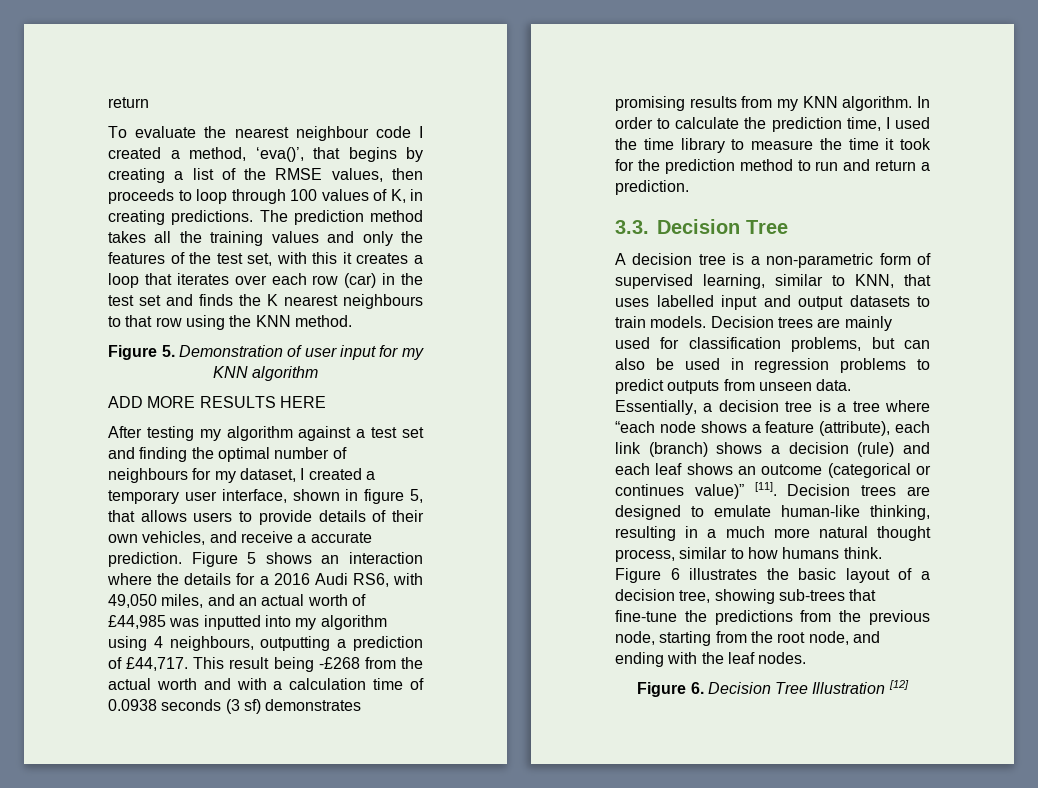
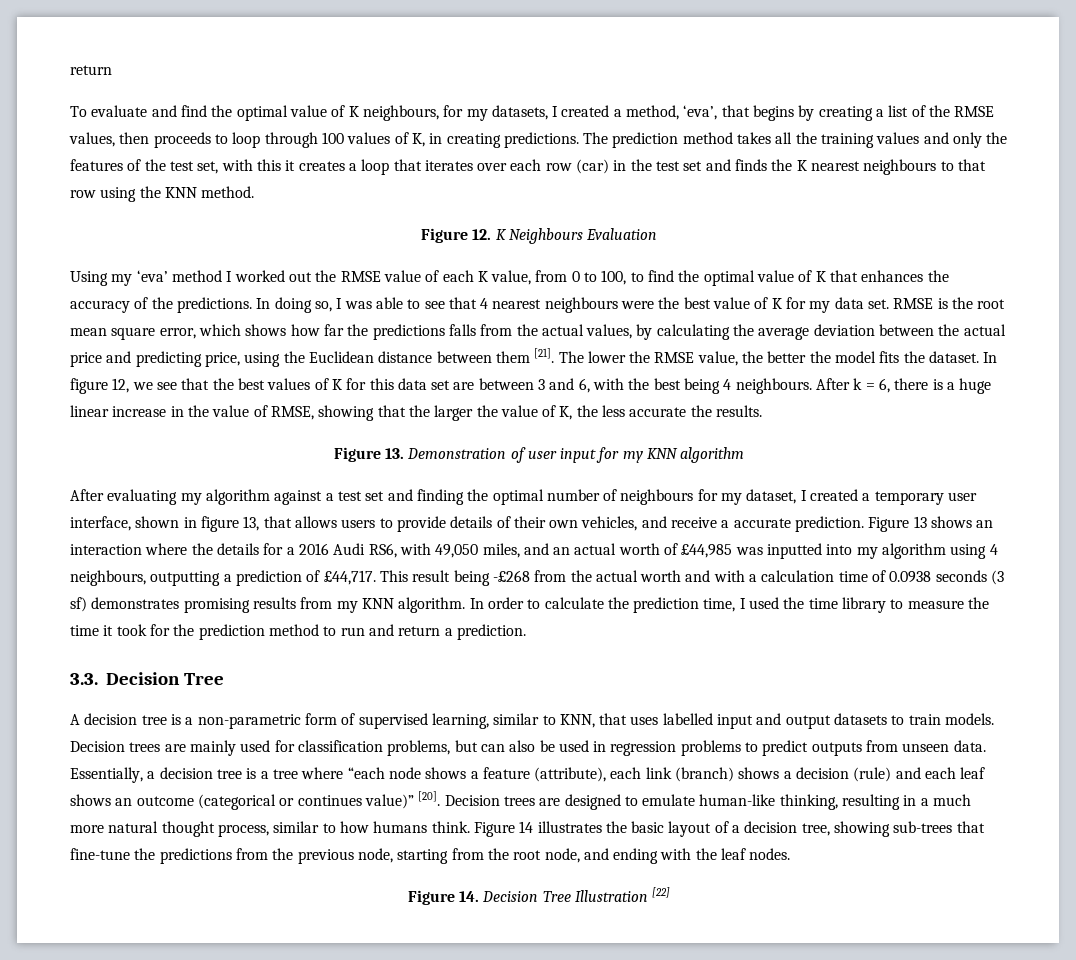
- To evaluate the nearest neighbour code I created a method, ‘eva()’, that begins by creating a list of the RMSE values, then proceeds to loop through 100 values of K, in creating predictions.
+ To evaluate and find the optimal value of K neighbours, for my datasets, I created a method, ‘eva’, that begins by creating a list of the RMSE values, then proceeds to loop through 100 values of K, in creating predictions.
- Figure 5. Demonstration of user input for my KNN algorithm
+ Figure 12. K Neighbours Evaluation
+ Using my ‘eva’ method I worked out the RMSE value of each K value, from 0 to 100, to find the optimal value of K that enhances the accuracy of the predictions. In doing so, I was able to see that 4 nearest neighbours were the best value of K for my data set. RMSE is the root mean square error, which shows how far the predictions falls from the actual values, by calculating the average deviation between the actual price and predicting price, using the Euclidean distance between them [21]. The lower the RMSE value, the better the model fits the dataset. In figure 12, we see that the best values of K for this data set are between 3 and 6, with the best being 4 neighbours. After k = 6, there is a huge linear increase in the value of RMSE, showing that the larger the value of K, the less accurate the results.
+ Figure 13. Demonstration of user input for my KNN algorithm
- ADD MORE RESULTS HERE
- After testing my algorithm against a test set and finding the optimal number of neighbours for my dataset, I created a temporary user interface, shown in figure 5, that allows users to provide details of their own vehicles, and receive a accurate prediction.
+ After evaluating my algorithm against a test set and finding the optimal number of neighbours for my dataset, I created a temporary user interface, shown in figure 13, that allows users to provide details of their own vehicles, and receive a accurate prediction.
- Figure 5 shows an interaction where the details for a 2016 Audi RS6, with 49,050 miles, and an actual worth of £44,985 was inputted into my algorithm using 4 neighbours, outputting a prediction of £44,717.
+ Figure 13 shows an interaction where the details for a 2016 Audi RS6, with 49,050 miles, and an actual worth of £44,985 was inputted into my algorithm using 4 neighbours, outputting a prediction of £44,717.
- Essentially, a decision tree is a tree where “each node shows a feature (attribute), each link (branch) shows a decision (rule) and each leaf shows an outcome (categorical or continues value)” [11].
+ Essentially, a decision tree is a tree where “each node shows a feature (attribute), each link (branch) shows a decision (rule) and each leaf shows an outcome (categorical or continues value)” [20].
- Figure 6 illustrates the basic layout of a decision tree, showing sub-trees that fine-tune the predictions from the previous node, starting from the root node, and ending with the leaf nodes.
+ Figure 14 illustrates the basic layout of a decision tree, showing sub-trees that fine-tune the predictions from the previous node, starting from the root node, and ending with the leaf nodes.
- Figure 6. Decision Tree Illustration [12]
+ Figure 14. Decision Tree Illustration [22]

